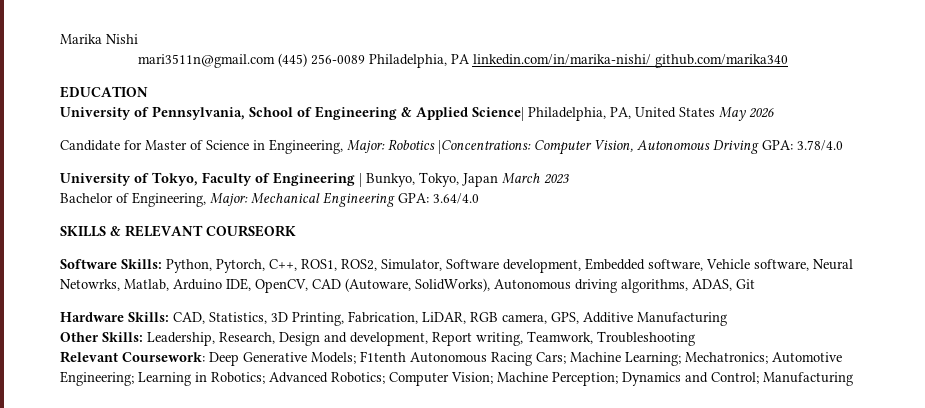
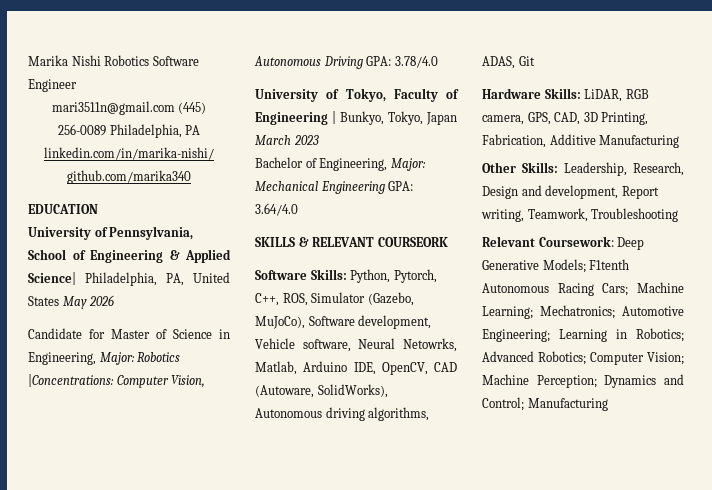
- Marika Nishi
+ Marika Nishi Robotics Software Engineer
- Software Skills: Python, Pytorch, C++, ROS1, ROS2, Simulator, Software development, Embedded software, Vehicle software, Neural Netowrks, Matlab, Arduino IDE, OpenCV, CAD (Autoware, SolidWorks), Autonomous driving algorithms, ADAS, Git
+ Software Skills: Python, Pytorch, C++, ROS, Simulator (Gazebo, MuJoCo), Software development, Vehicle software, Neural Netowrks, Matlab, Arduino IDE, OpenCV, CAD (Autoware, SolidWorks), Autonomous driving algorithms, ADAS, Git
- Hardware Skills: CAD, Statistics, 3D Printing, Fabrication, LiDAR, RGB camera, GPS, Additive Manufacturing
+ Hardware Skills: LiDAR, RGB camera, GPS, CAD, 3D Printing, Fabrication, Additive Manufacturing

